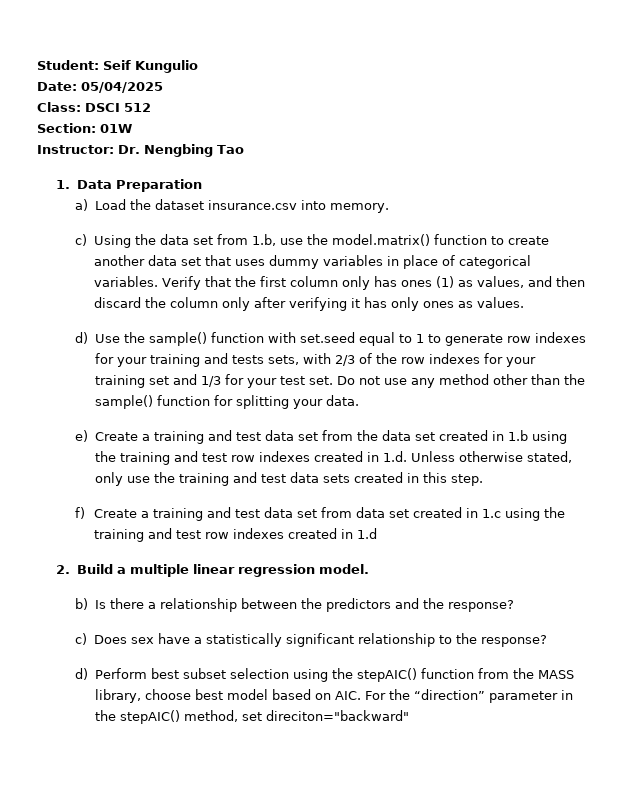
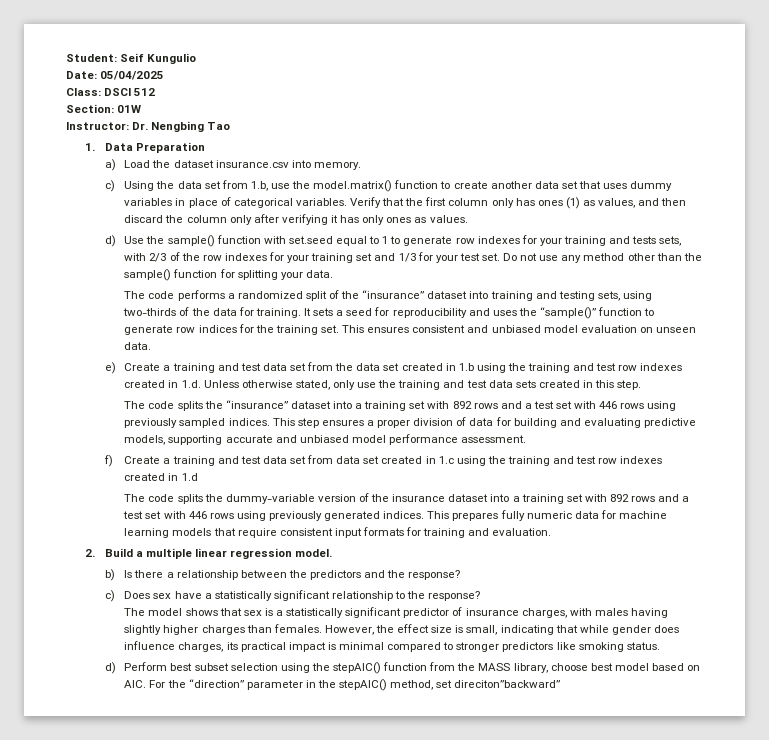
+ The code performs a randomized split of the “insurance” dataset into training and testing sets, using two-thirds of the data for training. It sets a seed for reproducibility and uses the “sample()” function to generate row indices for the training set. This ensures consistent and unbiased model evaluation on unseen data.
+ The code splits the “insurance” dataset into a training set with 892 rows and a test set with 446 rows using previously sampled indices. This step ensures a proper division of data for building and evaluating predictive models, supporting accurate and unbiased model performance assessment.
+ The code splits the dummy-variable version of the insurance dataset into a training set with 892 rows and a test set with 446 rows using previously generated indices. This prepares fully numeric data for machine learning models that require consistent input formats for training and evaluation.
+ The model shows that sex is a statistically significant predictor of insurance charges, with males having slightly higher charges than females. However, the effect size is small, indicating that while gender does influence charges, its practical impact is minimal compared to stronger predictors like smoking status.
- d) Perform best subset selection using the stepAIC() function from the MASS library, choose best model based on AIC. For the “direction” parameter in the stepAIC() method, set direciton="backward"
+ d) Perform best subset selection using the stepAIC() function from the MASS library, choose best model based on AIC. For the “direction” parameter in the stepAIC() method, set direciton”backward”

